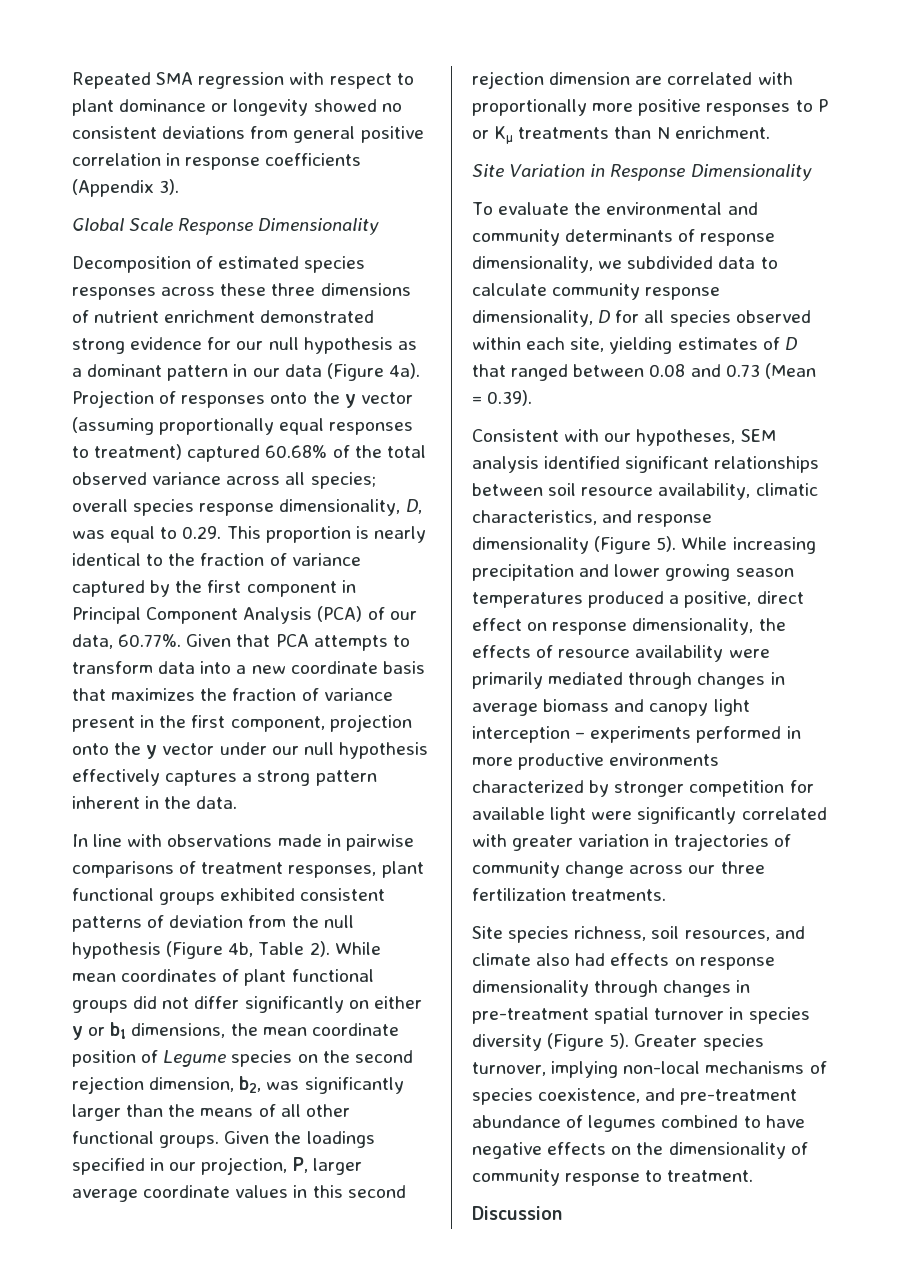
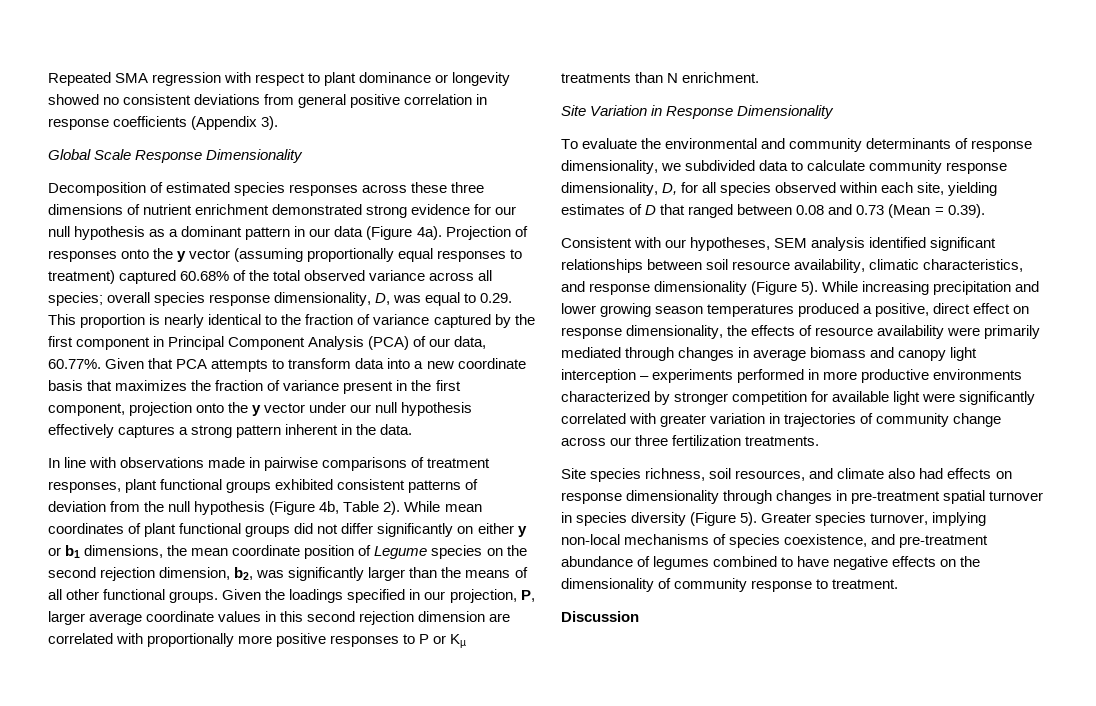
- To evaluate the environmental and community determinants of response dimensionality, we subdivided data to calculate community response dimensionality, D for all species observed within each site, yielding estimates of D that ranged between 0.08 and 0.73 (Mean = 0.39).
+ To evaluate the environmental and community determinants of response dimensionality, we subdivided data to calculate community response dimensionality, D, for all species observed within each site, yielding estimates of D that ranged between 0.08 and 0.73 (Mean = 0.39).

